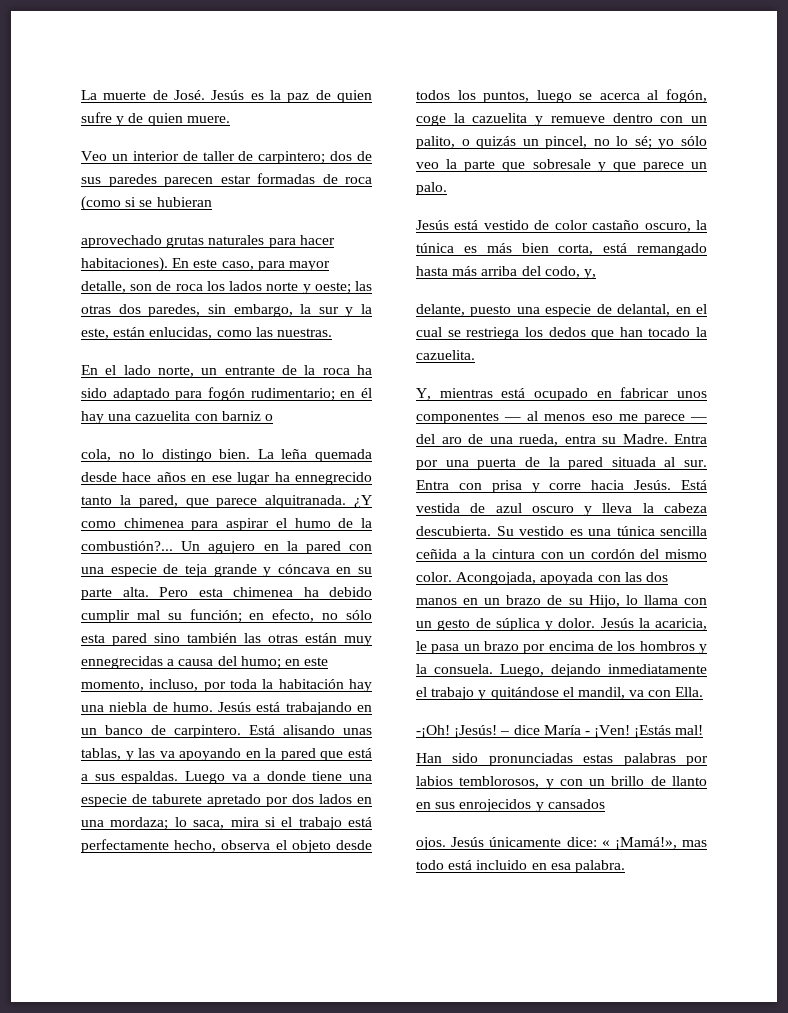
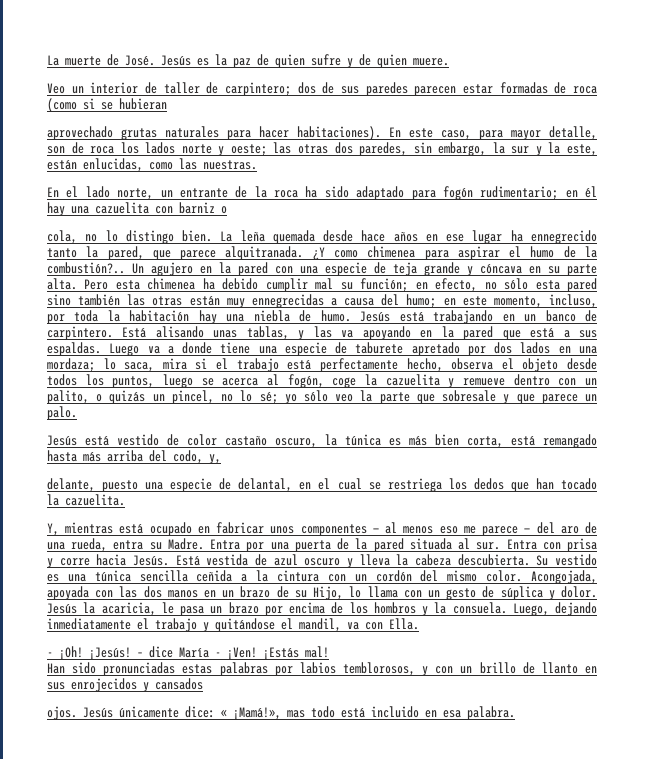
- ¿Y como chimenea para aspirar el humo de la combustión?...
+ ¿Y como chimenea para aspirar el humo de la combustión?..
- -¡Oh!
+ - ¡Oh!

